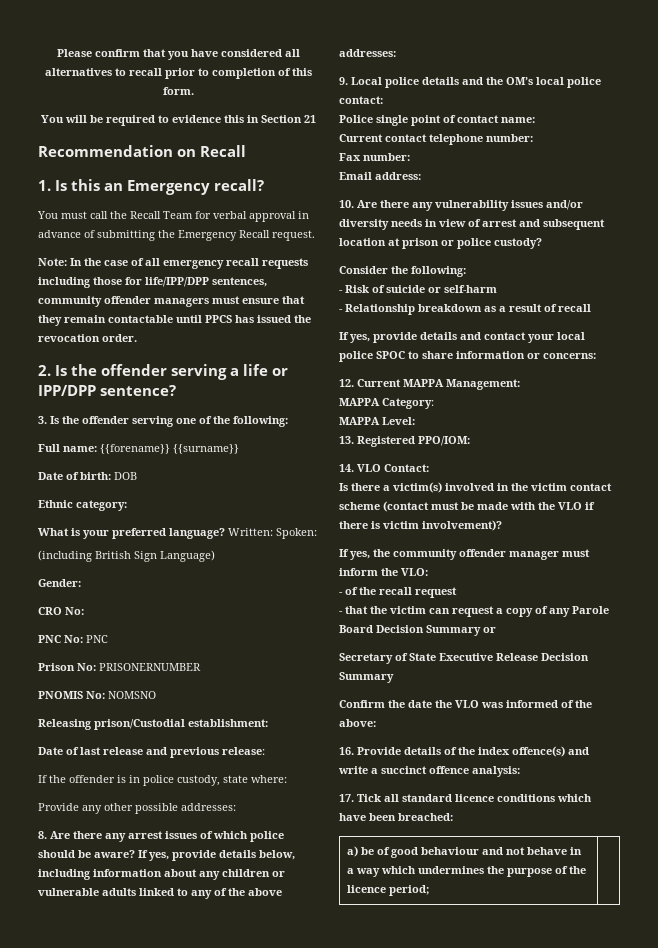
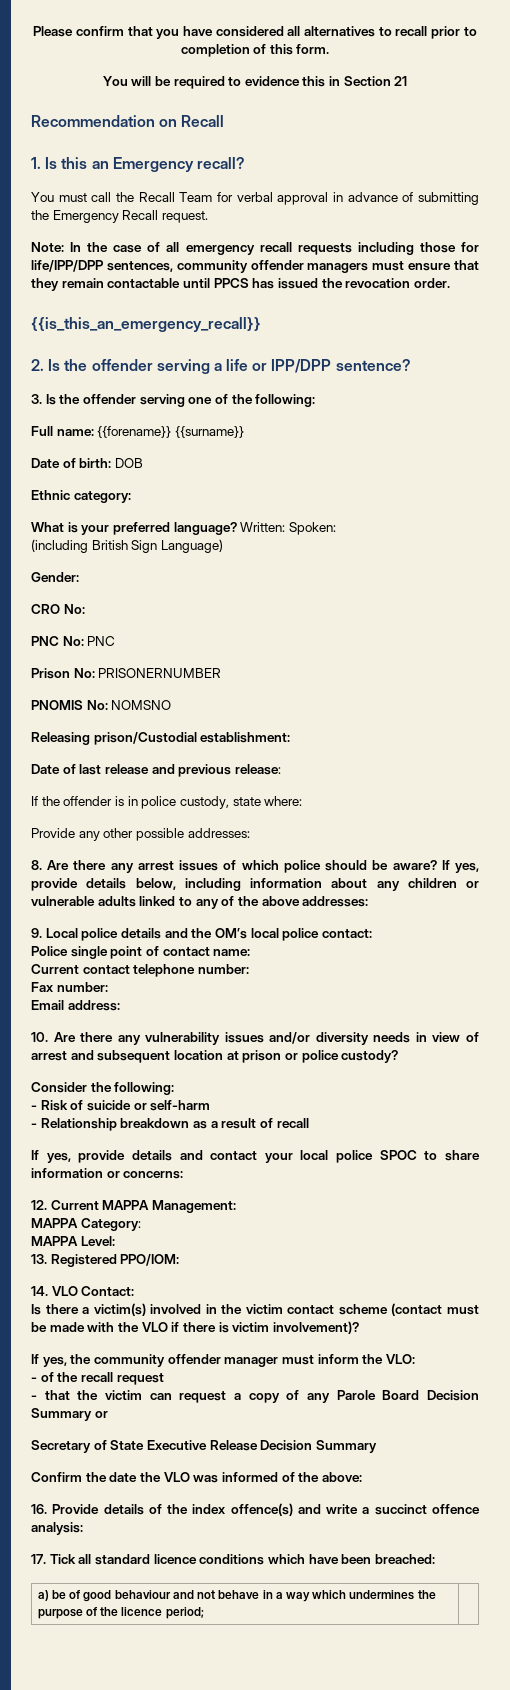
+ {{is_this_an_emergency_recall}}

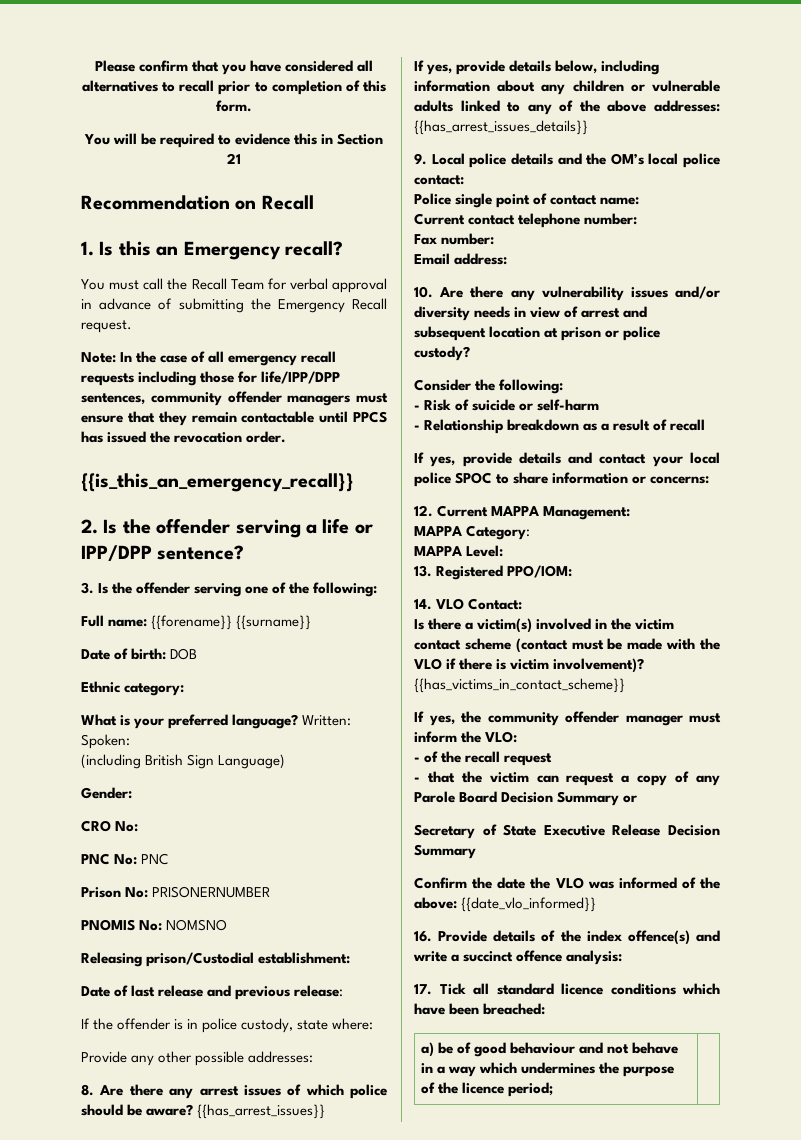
- 8. Are there any arrest issues of which police should be aware? If yes, provide details below, including information about any children or vulnerable adults linked to any of the above addresses:
+ 8. Are there any arrest issues of which police should be aware? {{has_arrest_issues}}
+ If yes, provide details below, including information about any children or vulnerable adults linked to any of the above addresses: {{has_arrest_issues_details}}
+ {{has_victims_in_contact_scheme}}
- Confirm the date the VLO was informed of the above:
+ Confirm the date the VLO was informed of the above: {{date_vlo_informed}}

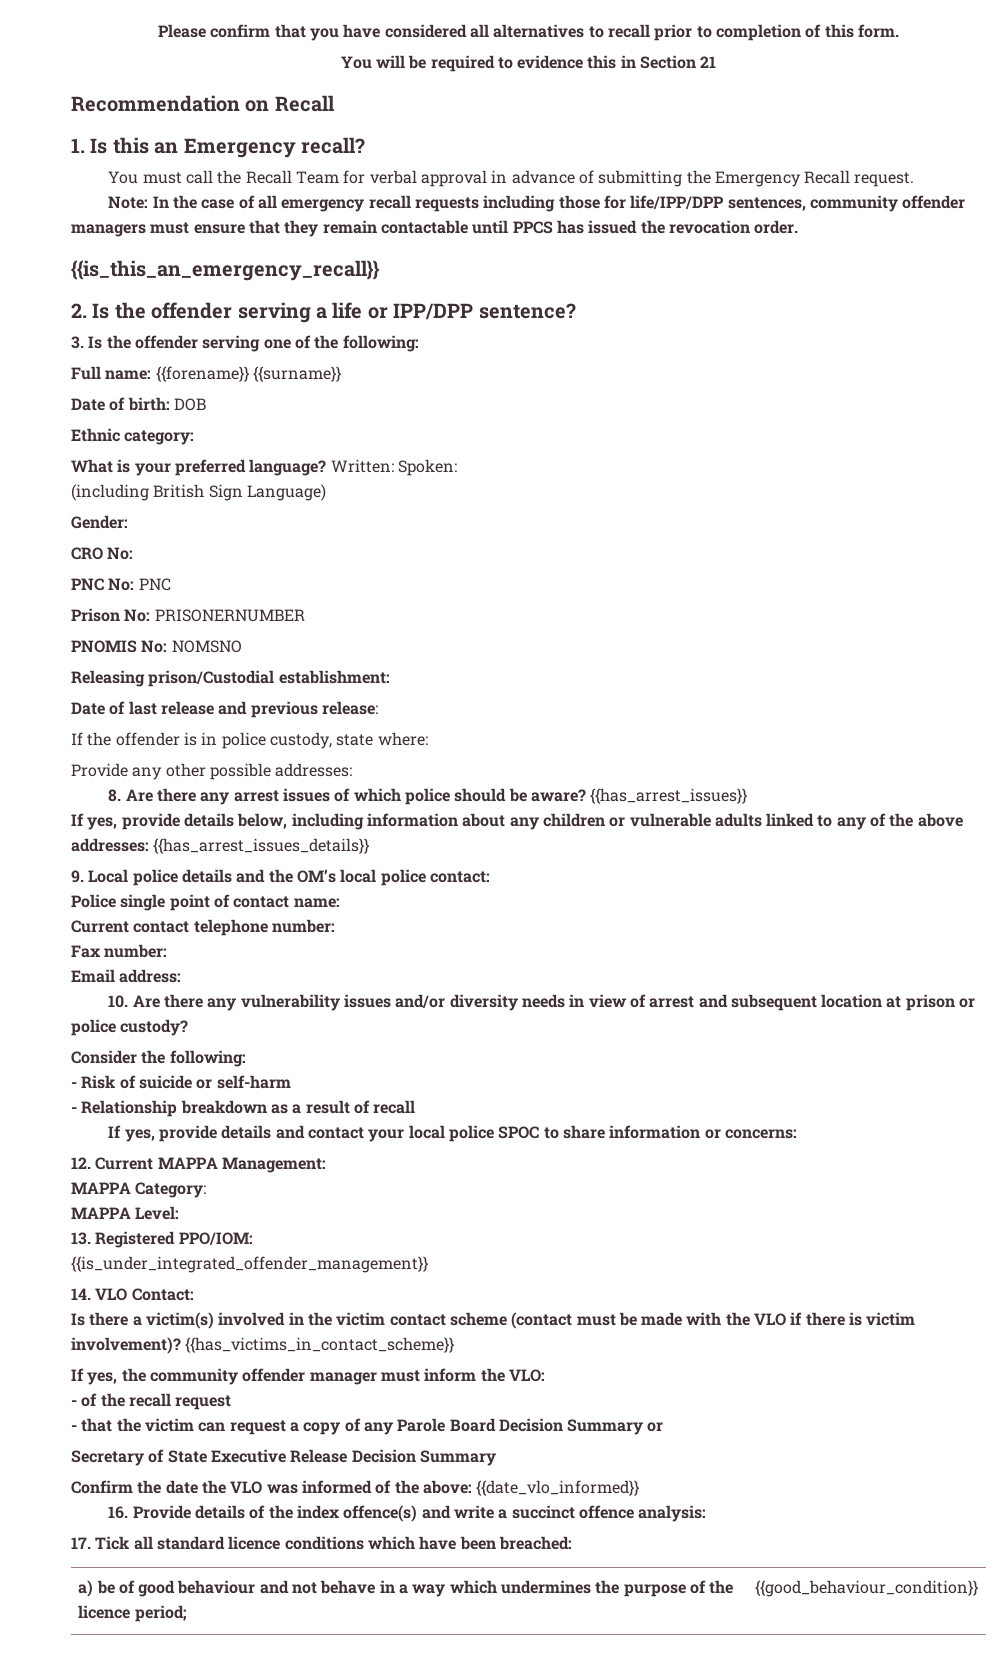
+ {{is_under_integrated_offender_management}}
- a) be of good behaviour and not behave in a way which undermines the purpose of the licence period; |
+ a) be of good behaviour and not behave in a way which undermines the purpose of the licence period; | {{good_behaviour_condition}}

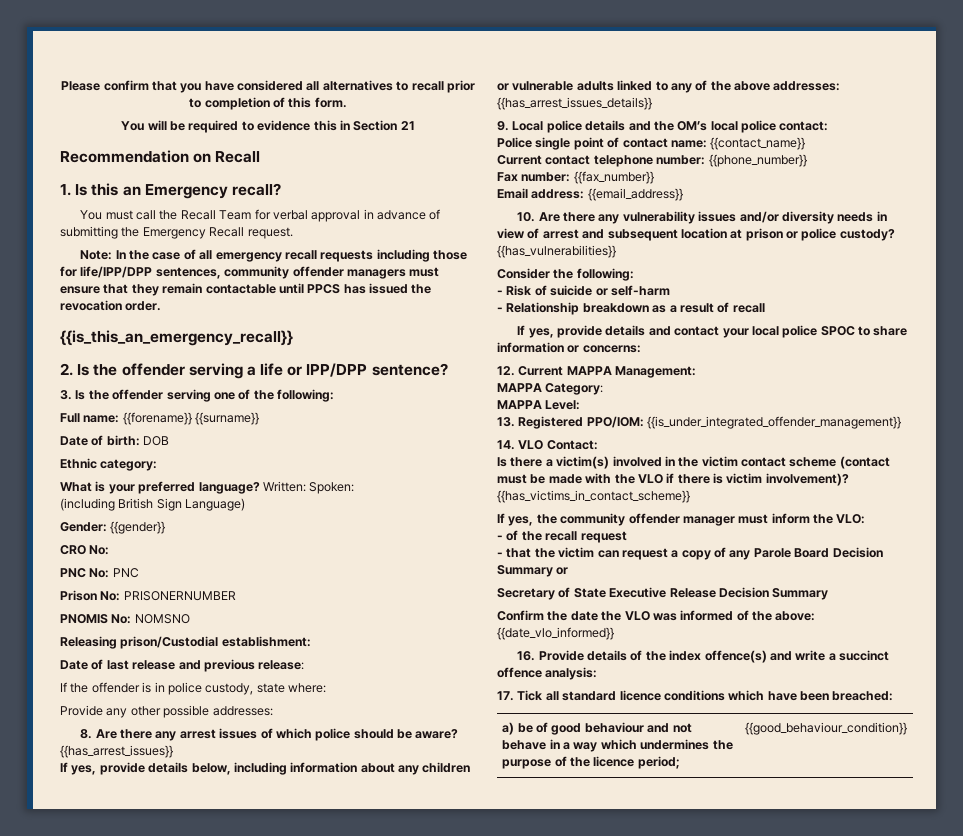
- Gender:
+ Gender: {{gender}}
- Police single point of contact name:
+ Police single point of contact name: {{contact_name}}
- Current contact telephone number:
+ Current contact telephone number: {{phone_number}}
- Fax number:
+ Fax number: {{fax_number}}
- Email address:
+ Email address: {{email_address}}
+ {{has_vulnerabilities}}
- 13. Registered PPO/IOM:
- {{is_under_integrated_offender_management}}
+ 13. Registered PPO/IOM: {{is_under_integrated_offender_management}}

